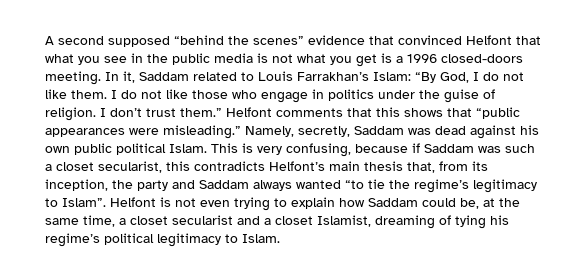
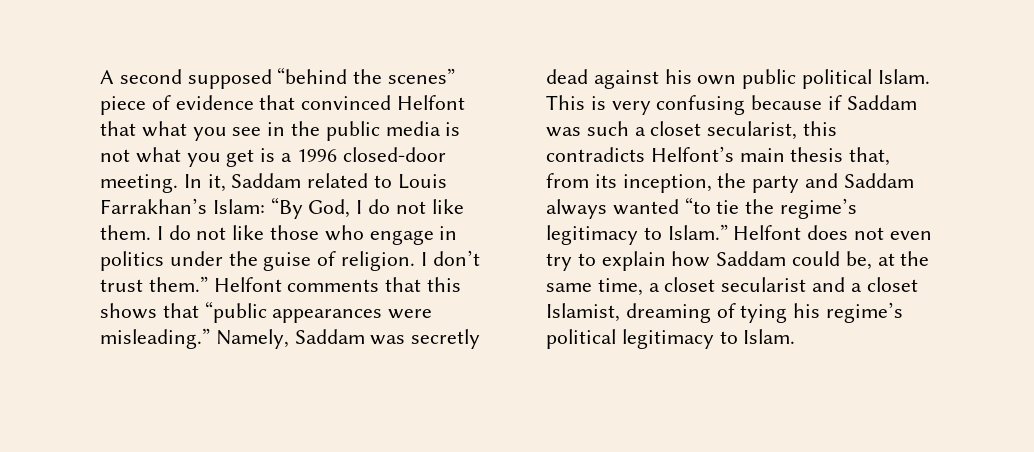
- A second supposed “behind the scenes” evidence that convinced Helfont that what you see in the public media is not what you get is a 1996 closed-doors meeting.
+ A second supposed “behind the scenes” piece of evidence that convinced Helfont that what you see in the public media is not what you get is a 1996 closed-door meeting.
- Namely, secretly, Saddam was dead against his own public political Islam.
+ Namely, Saddam was secretly dead against his own public political Islam.
- This is very confusing, because if Saddam was such a closet secularist, this contradicts Helfont’s main thesis that, from its inception, the party and Saddam always wanted “to tie the regime’s legitimacy to Islam”. Helfont is not even trying to explain how Saddam could be, at the same time, a closet secularist and a closet Islamist, dreaming of tying his regime’s political legitimacy to Islam.
+ This is very confusing because if Saddam was such a closet secularist, this contradicts Helfont’s main thesis that, from its inception, the party and Saddam always wanted “to tie the regime’s legitimacy to Islam.” Helfont does not even try to explain how Saddam could be, at the same time, a closet secularist and a closet Islamist, dreaming of tying his regime’s political legitimacy to Islam.

